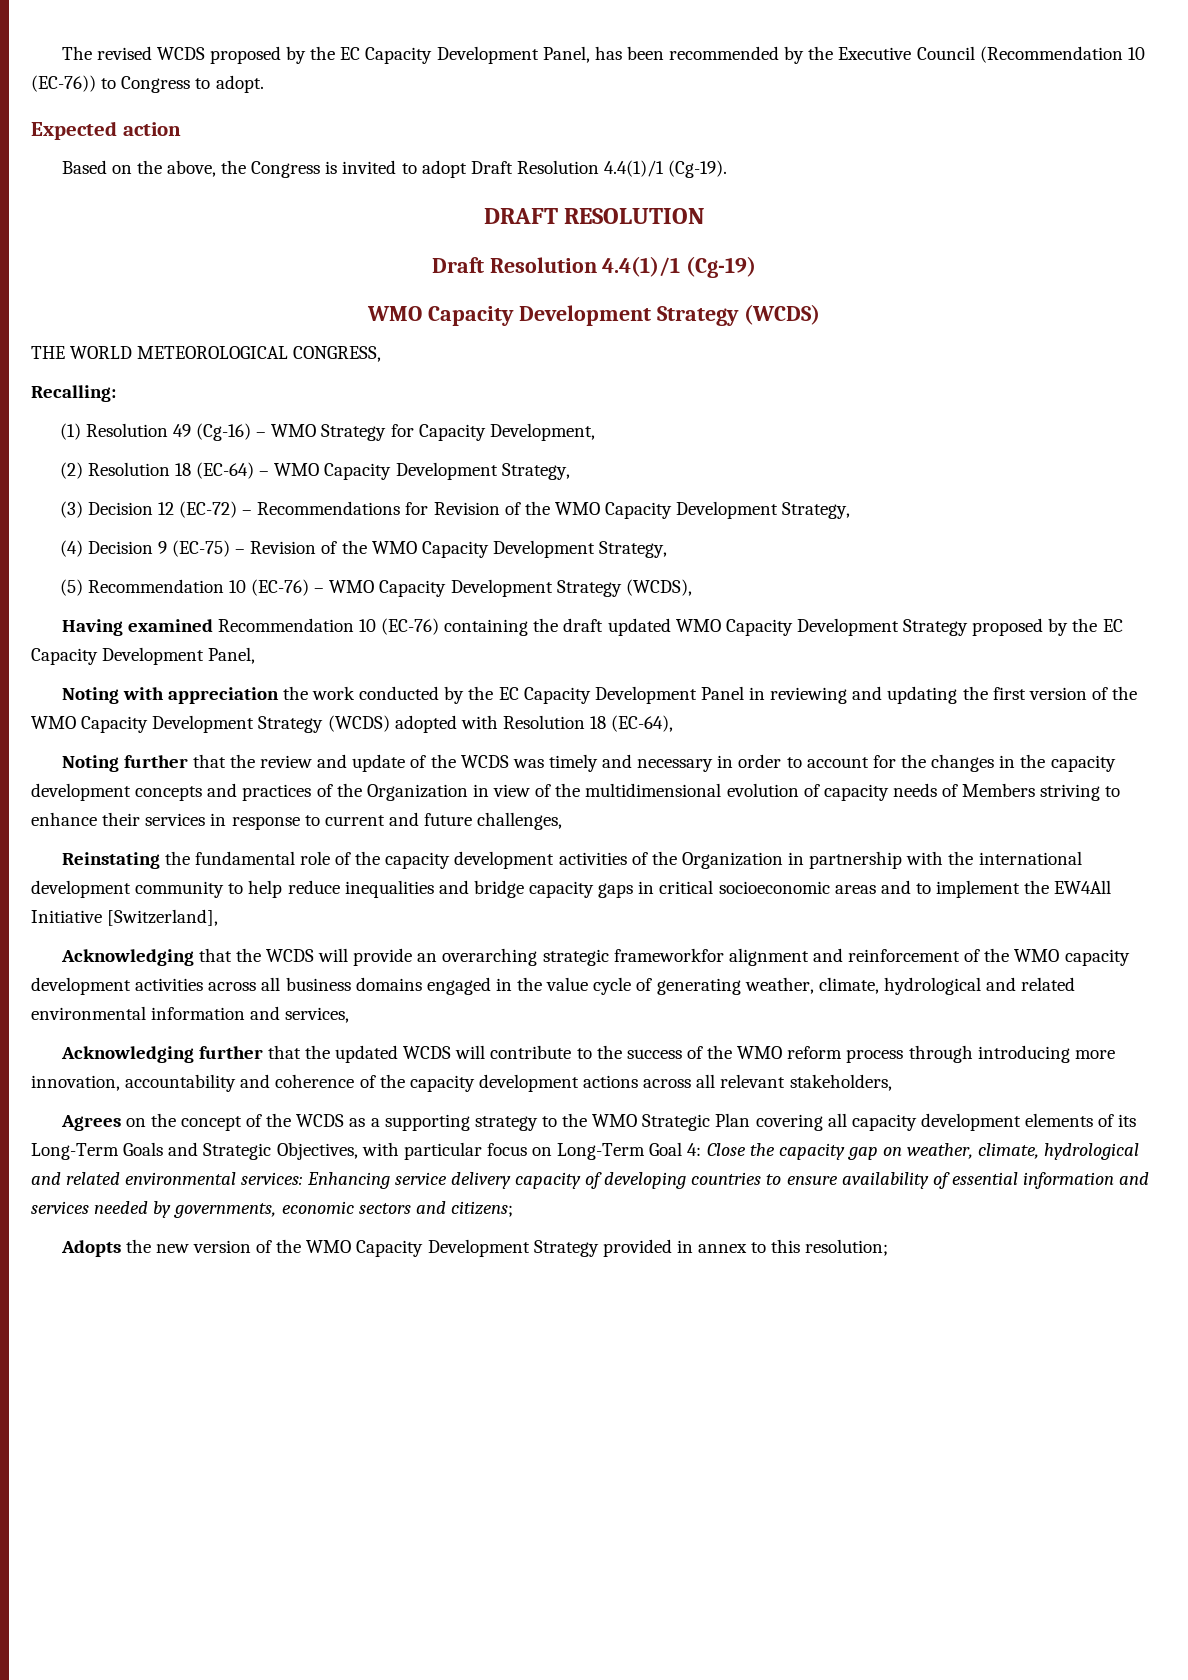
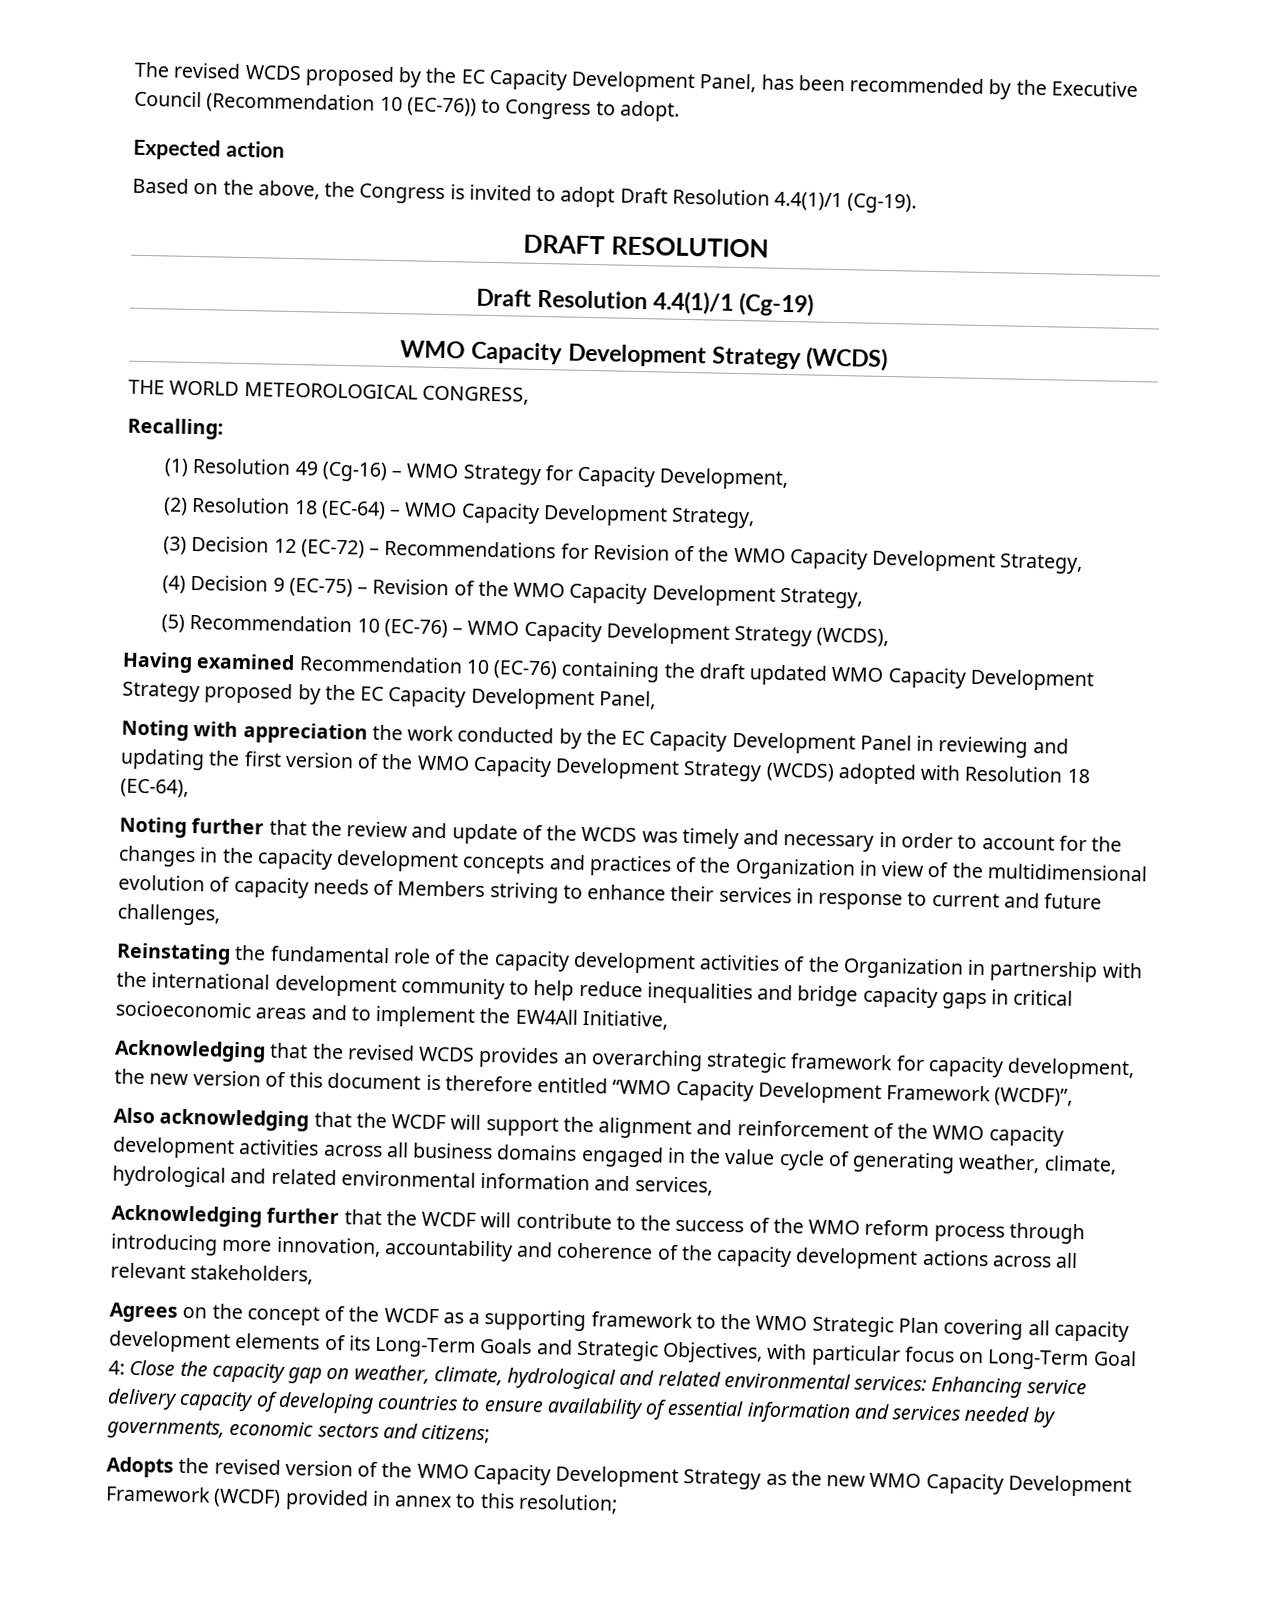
- Reinstating the fundamental role of the capacity development activities of the Organization in partnership with the international development community to help reduce inequalities and bridge capacity gaps in critical socioeconomic areas and to implement the EW4All Initiative [Switzerland],
+ Reinstating the fundamental role of the capacity development activities of the Organization in partnership with the international development community to help reduce inequalities and bridge capacity gaps in critical socioeconomic areas and to implement the EW4All Initiative,
- Acknowledging that the WCDS will provide an overarching strategic frameworkfor alignment and reinforcement of the WMO capacity development activities across all business domains engaged in the value cycle of generating weather, climate, hydrological and related environmental information and services,
+ Acknowledging that the revised WCDS provides an overarching strategic framework for capacity development, the new version of this document is therefore entitled “WMO Capacity Development Framework (WCDF)”,
+ Also acknowledging that the WCDF will support the alignment and reinforcement of the WMO capacity development activities across all business domains engaged in the value cycle of generating weather, climate, hydrological and related environmental information and services,
- Acknowledging further that the updated WCDS will contribute to the success of the WMO reform process through introducing more innovation, accountability and coherence of the capacity development actions across all relevant stakeholders,
+ Acknowledging further that the WCDF will contribute to the success of the WMO reform process through introducing more innovation, accountability and coherence of the capacity development actions across all relevant stakeholders,
- Agrees on the concept of the WCDS as a supporting strategy to the WMO Strategic Plan covering all capacity development elements of its Long-Term Goals and Strategic Objectives, with particular focus on Long-Term Goal 4:
+ Agrees on the concept of the WCDF as a supporting framework to the WMO Strategic Plan covering all capacity development elements of its Long-Term Goals and Strategic Objectives, with particular focus on Long-Term Goal 4:
- Adopts the new version of the WMO Capacity Development Strategy provided in annex to this resolution;
+ Adopts the revised version of the WMO Capacity Development Strategy as the new WMO Capacity Development Framework (WCDF) provided in annex to this resolution;

